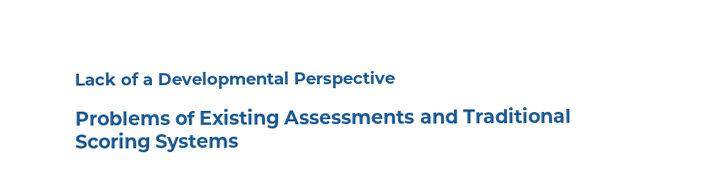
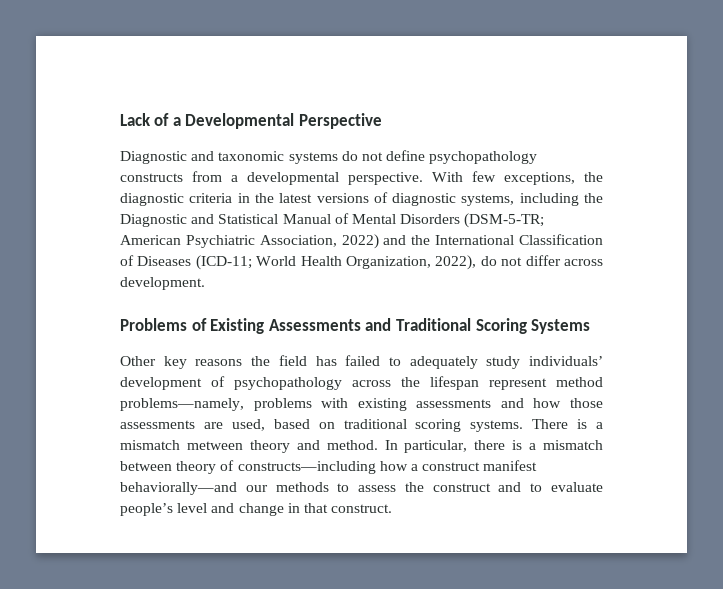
+ Diagnostic and taxonomic systems do not define psychopathology constructs from a developmental perspective. With few exceptions, the diagnostic criteria in the latest versions of diagnostic systems, including the Diagnostic and Statistical Manual of Mental Disorders (DSM-5-TR; American Psychiatric Association, 2022) and the International Classification of Diseases (ICD-11; World Health Organization, 2022), do not differ across development.
+ Other key reasons the field has failed to adequately study individuals’ development of psychopathology across the lifespan represent method problems—namely, problems with existing assessments and how those assessments are used, based on traditional scoring systems. There is a mismatch metween theory and method. In particular, there is a mismatch between theory of constructs—including how a construct manifest behaviorally—and our methods to assess the construct and to evaluate people’s level and change in that construct.

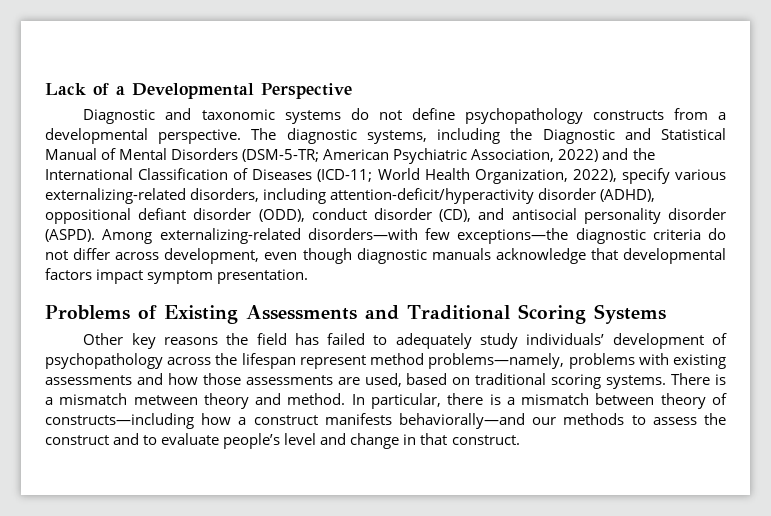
- With few exceptions, the diagnostic criteria in the latest versions of diagnostic systems, including the Diagnostic and Statistical Manual of Mental Disorders (DSM-5-TR; American Psychiatric Association, 2022) and the International Classification of Diseases (ICD-11; World Health Organization, 2022), do not differ across development.
+ The diagnostic systems, including the Diagnostic and Statistical Manual of Mental Disorders (DSM-5-TR; American Psychiatric Association, 2022) and the International Classification of Diseases (ICD-11; World Health Organization, 2022), specify various externalizing-related disorders, including attention-deficit/hyperactivity disorder (ADHD), oppositional defiant disorder (ODD), conduct disorder (CD), and antisocial personality disorder (ASPD). Among externalizing-related disorders—with few exceptions—the diagnostic criteria do not differ across development, even though diagnostic manuals acknowledge that developmental factors impact symptom presentation.
- In particular, there is a mismatch between theory of constructs—including how a construct manifest behaviorally—and our methods to assess the construct and to evaluate people’s level and change in that construct.
+ In particular, there is a mismatch between theory of constructs—including how a construct manifests behaviorally—and our methods to assess the construct and to evaluate people’s level and change in that construct.

